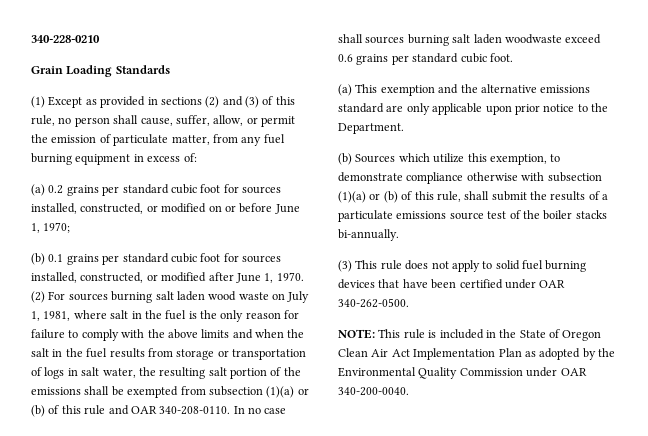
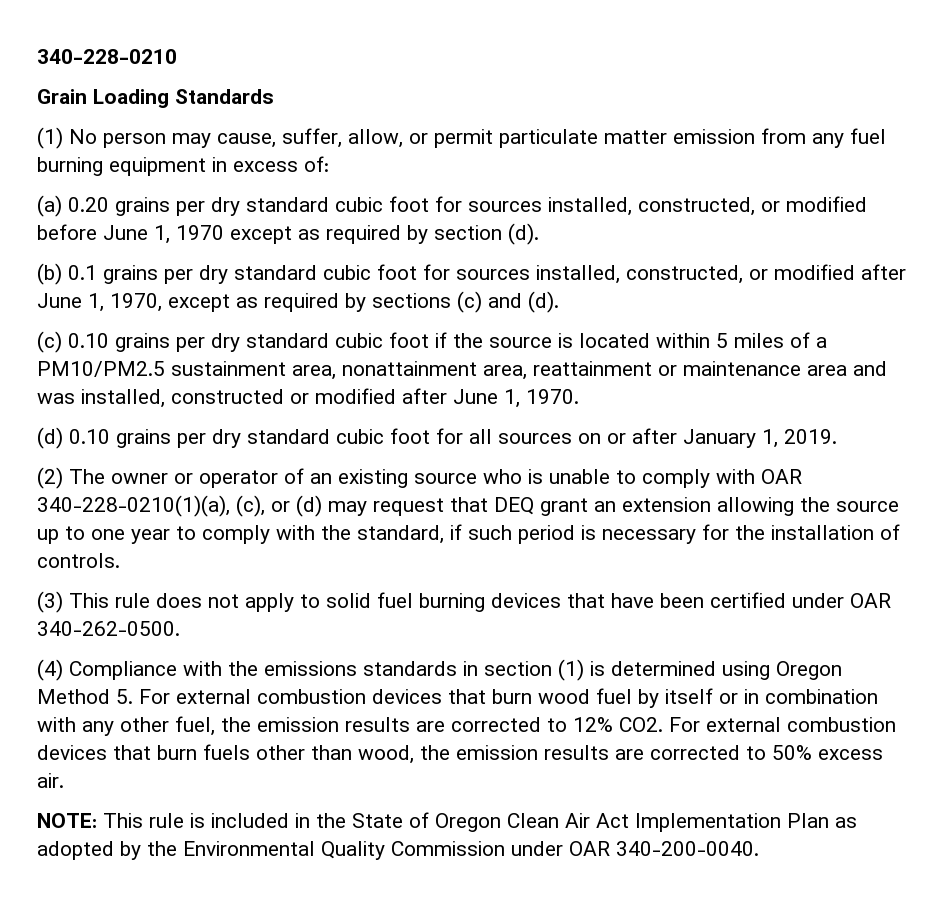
- (1) Except as provided in sections (2) and (3) of this rule, no person shall cause, suffer, allow, or permit the emission of particulate matter, from any fuel burning equipment in excess of:
+ (1) No person may cause, suffer, allow, or permit particulate matter emission from any fuel burning equipment in excess of:
- (a) 0.2 grains per standard cubic foot for sources installed, constructed, or modified on or before June 1, 1970;
+ (a) 0.20 grains per dry standard cubic foot for sources installed, constructed, or modified before June 1, 1970 except as required by section (d).
- (b) 0.1 grains per standard cubic foot for sources installed, constructed, or modified after June 1, 1970. (2) For sources burning salt laden wood waste on July 1, 1981, where salt in the fuel is the only reason for failure to comply with the above limits and when the salt in the fuel results from storage or transportation of logs in salt water, the resulting salt portion of the emissions shall be exempted from subsection (1)(a) or (b) of this rule and OAR 340-208-0110. In no case shall sources burning salt laden woodwaste exceed 0.6 grains per standard cubic foot.
- (a) This exemption and the alternative emissions standard are only applicable upon prior notice to the Department.
- (b) Sources which utilize this exemption, to demonstrate compliance otherwise with subsection (1)(a) or (b) of this rule, shall submit the results of a particulate emissions source test of the boiler stacks bi-annually.
+ (b) 0.1 grains per dry standard cubic foot for sources installed, constructed, or modified after June 1, 1970, except as required by sections (c) and (d).
+ (c) 0.10 grains per dry standard cubic foot if the source is located within 5 miles of a PM10/PM2.5 sustainment area, nonattainment area, reattainment or maintenance area and was installed, constructed or modified after June 1, 1970.
+ (d) 0.10 grains per dry standard cubic foot for all sources on or after January 1, 2019.
+ (2) The owner or operator of an existing source who is unable to comply with OAR 340-228-0210(1)(a), (c), or (d) may request that DEQ grant an extension allowing the source up to one year to comply with the standard, if such period is necessary for the installation of controls.
+ (4) Compliance with the emissions standards in section (1) is determined using Oregon Method 5. For external combustion devices that burn wood fuel by itself or in combination with any other fuel, the emission results are corrected to 12% CO2. For external combustion devices that burn fuels other than wood, the emission results are corrected to 50% excess air.

